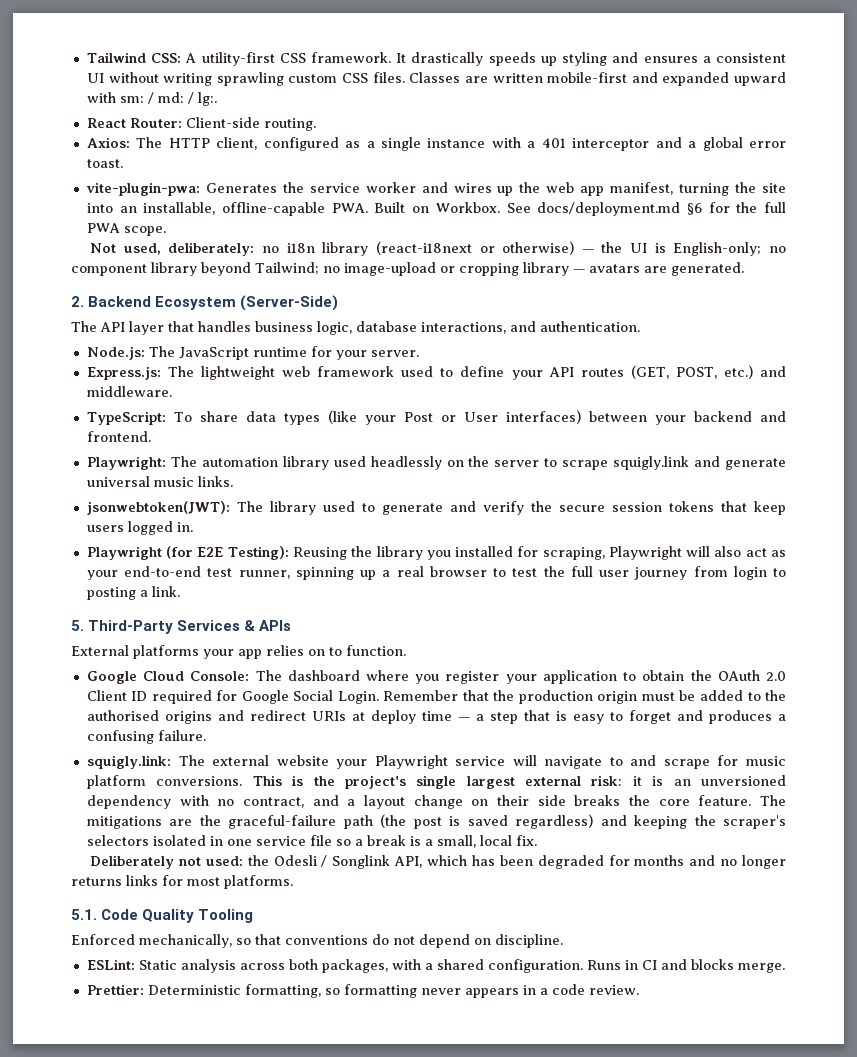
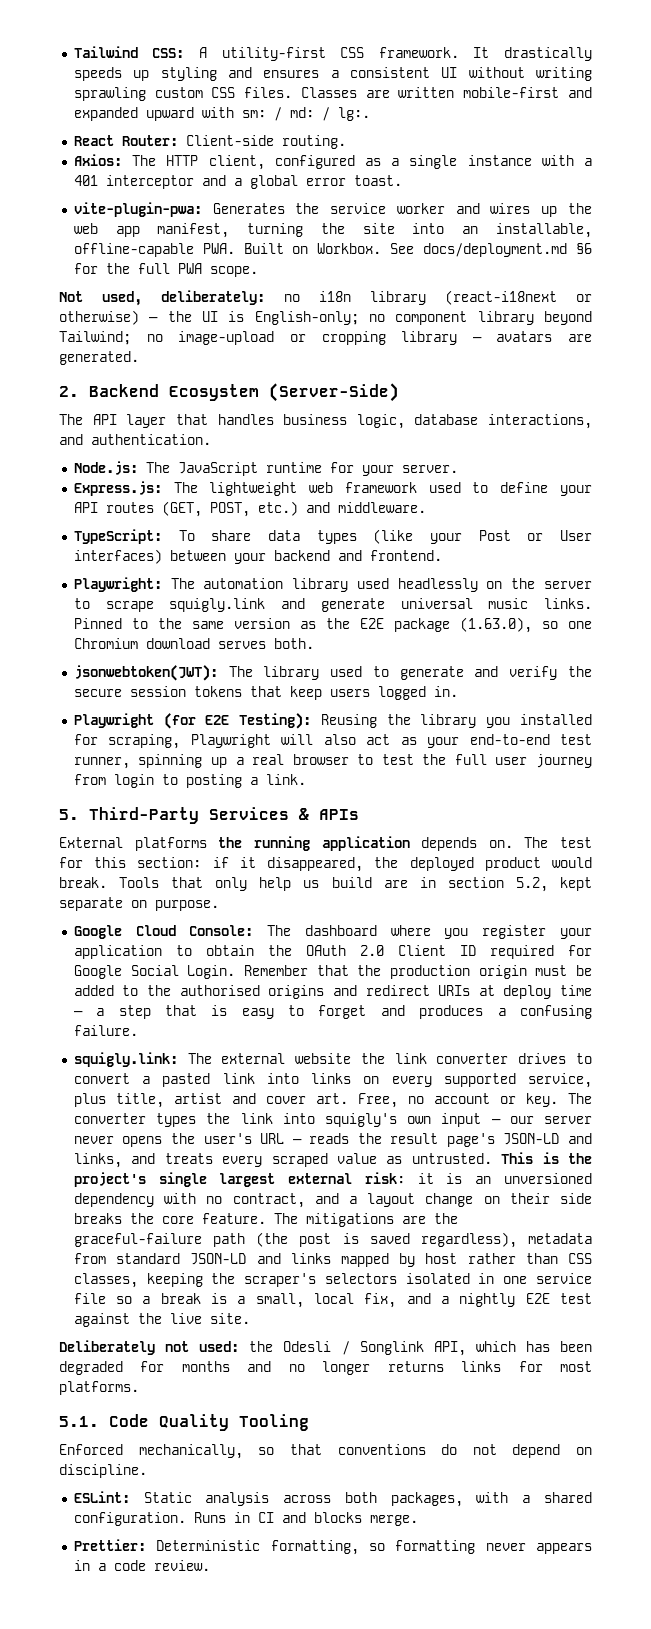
+ Pinned to the same version as the E2E package (1.63.0), so one Chromium download serves both.
- External platforms your app relies on to function.
+ External platforms the running application depends on. The test for this section: if it disappeared, the deployed product would break. Tools that only help us build are in section 5.2, kept separate on purpose.
- squigly.link: The external website your Playwright service will navigate to and scrape for music platform conversions.
+ squigly.link: The external website the link converter drives to convert a pasted link into links on every supported service, plus title, artist and cover art. Free, no account or key. The converter types the link into squigly's own input — our server never opens the user's URL — reads the result page's JSON-LD and links, and treats every scraped value as untrusted.
- The mitigations are the graceful-failure path (the post is saved regardless) and keeping the scraper's selectors isolated in one service file so a break is a small, local fix.
+ The mitigations are the graceful-failure path (the post is saved regardless), metadata from standard JSON-LD and links mapped by host rather than CSS classes, keeping the scraper's selectors isolated in one service file so a break is a small, local fix, and a nightly E2E test against the live site.

